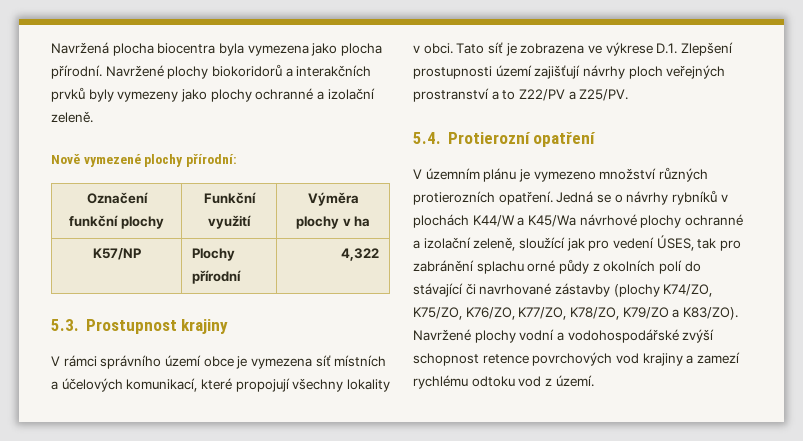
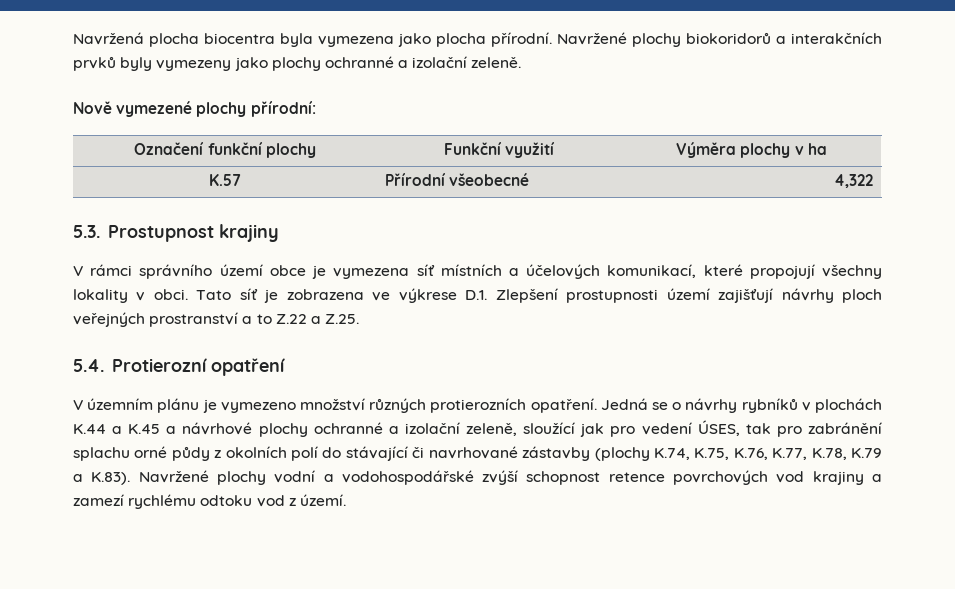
- K57/NP | Plochy přírodní | 4,322
+ K.57 | Přírodní všeobecné | 4,322
- Tato síť je zobrazena ve výkrese D.1. Zlepšení prostupnosti území zajišťují návrhy ploch veřejných prostranství a to Z22/PV a Z25/PV.
+ Tato síť je zobrazena ve výkrese D.1. Zlepšení prostupnosti území zajišťují návrhy ploch veřejných prostranství a to Z.22 a Z.25.
- Jedná se o návrhy rybníků v plochách K44/W a K45/Wa návrhové plochy ochranné a izolační zeleně, sloužící jak pro vedení ÚSES, tak pro zabránění splachu orné půdy z okolních polí do stávající či navrhované zástavby (plochy K74/ZO, K75/ZO, K76/ZO, K77/ZO, K78/ZO, K79/ZO a K83/ZO). Navržené plochy vodní a vodohospodářské zvýší schopnost retence povrchových vod krajiny a zamezí rychlému odtoku vod z území.
+ Jedná se o návrhy rybníků v plochách K.44 a K.45 a návrhové plochy ochranné a izolační zeleně, sloužící jak pro vedení ÚSES, tak pro zabránění splachu orné půdy z okolních polí do stávající či navrhované zástavby (plochy K.74, K.75, K.76, K.77, K.78, K.79 a K.83). Navržené plochy vodní a vodohospodářské zvýší schopnost retence povrchových vod krajiny a zamezí rychlému odtoku vod z území.

